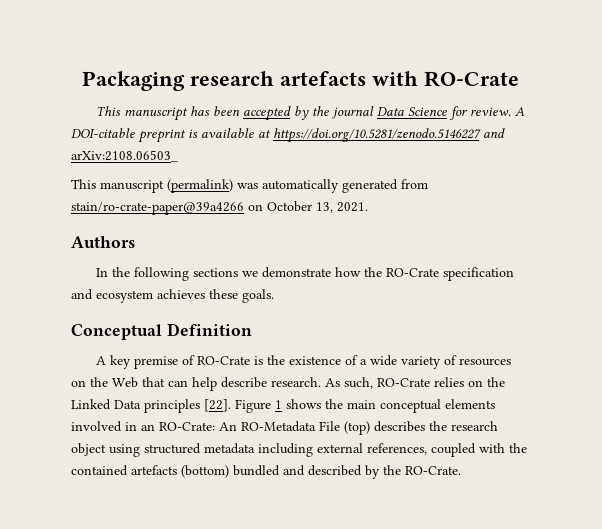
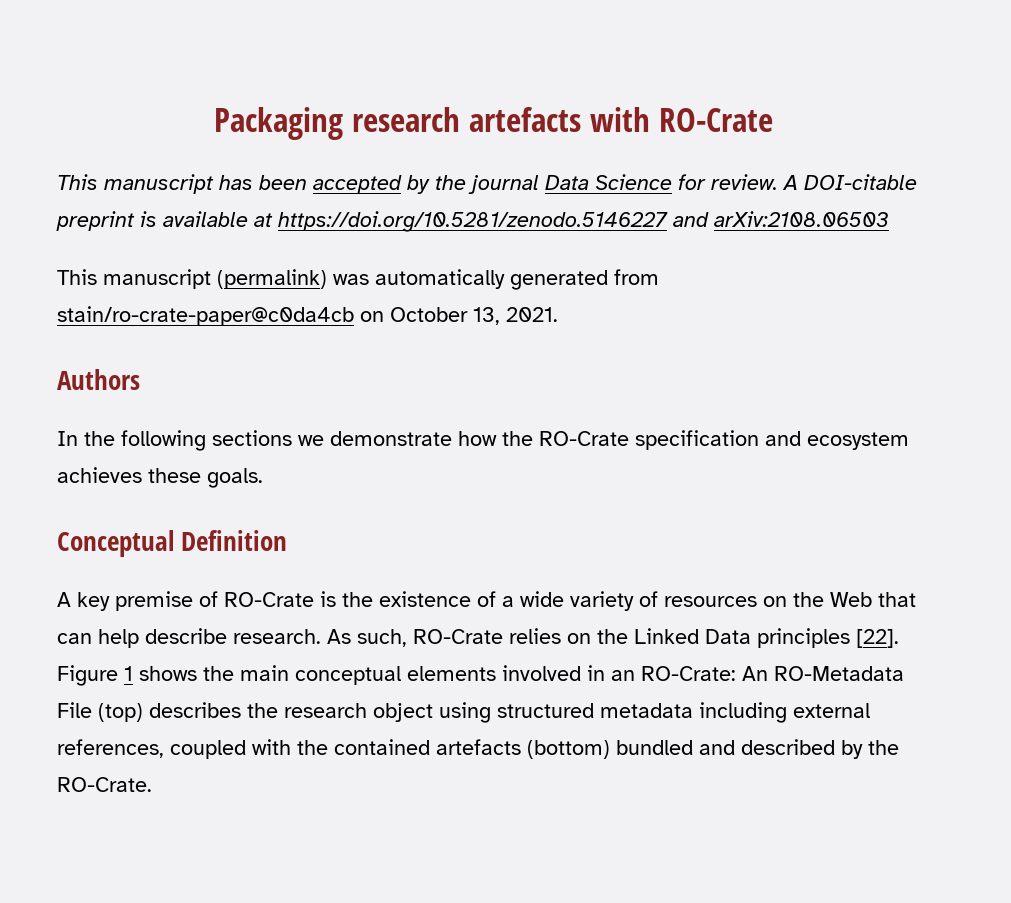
- A DOI-citable preprint is available at https://doi.org/10.5281/zenodo.5146227 and arXiv:2108.06503_
+ A DOI-citable preprint is available at https://doi.org/10.5281/zenodo.5146227 and arXiv:2108.06503
- This manuscript (permalink) was automatically generated from stain/ro-crate-paper@39a4266 on October 13, 2021.
+ This manuscript (permalink) was automatically generated from stain/ro-crate-paper@c0da4cb on October 13, 2021.

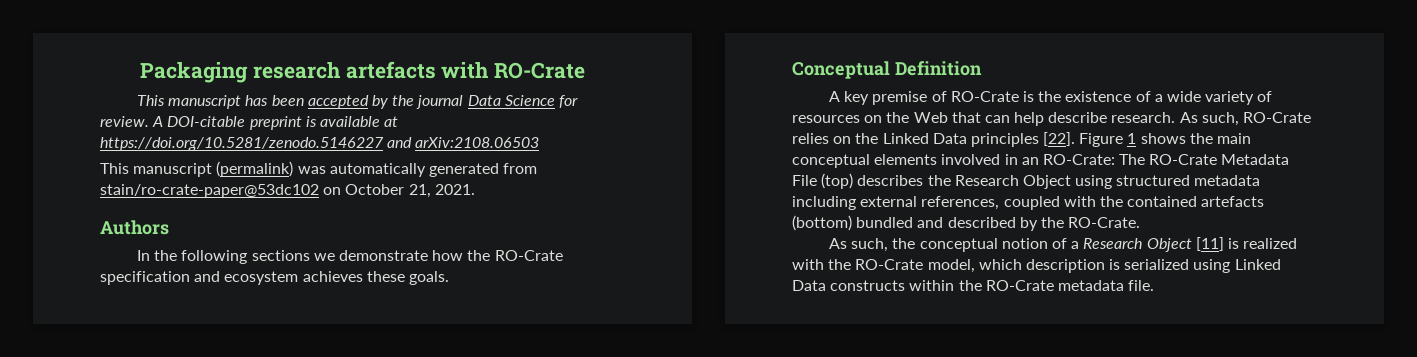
- This manuscript (permalink) was automatically generated from stain/ro-crate-paper@c0da4cb on October 13, 2021.
+ This manuscript (permalink) was automatically generated from stain/ro-crate-paper@53dc102 on October 21, 2021.
- Figure 1 shows the main conceptual elements involved in an RO-Crate: An RO-Metadata File (top) describes the research object using structured metadata including external references, coupled with the contained artefacts (bottom) bundled and described by the RO-Crate.
+ Figure 1 shows the main conceptual elements involved in an RO-Crate: The RO-Crate Metadata File (top) describes the Research Object using structured metadata including external references, coupled with the contained artefacts (bottom) bundled and described by the RO-Crate.
+ As such, the conceptual notion of a Research Object [11] is realized with the RO-Crate model, which description is serialized using Linked Data constructs within the RO-Crate metadata file.

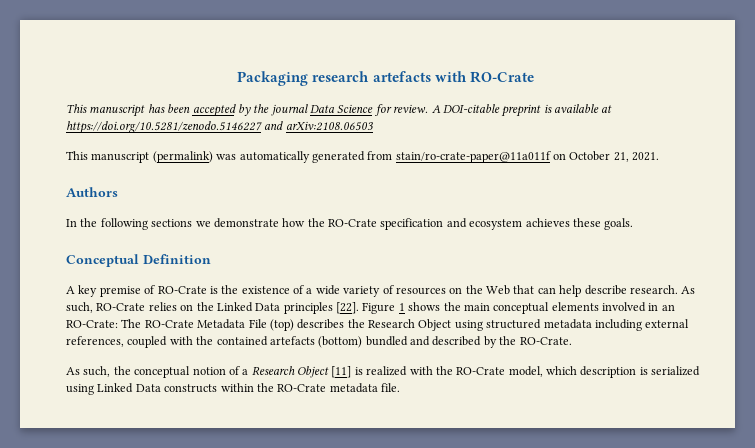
- This manuscript (permalink) was automatically generated from stain/ro-crate-paper@53dc102 on October 21, 2021.
+ This manuscript (permalink) was automatically generated from stain/ro-crate-paper@11a011f on October 21, 2021.

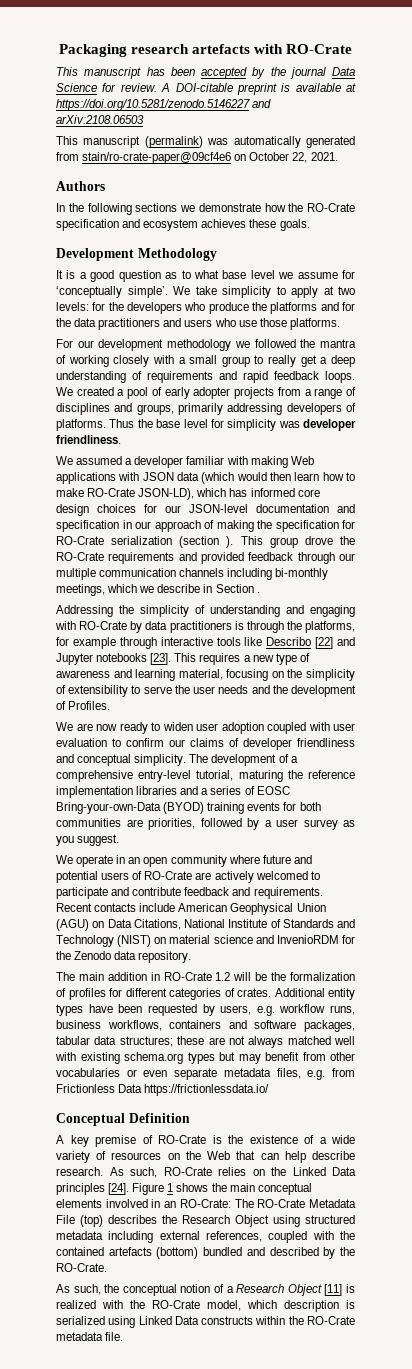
- This manuscript (permalink) was automatically generated from stain/ro-crate-paper@11a011f on October 21, 2021.
+ This manuscript (permalink) was automatically generated from stain/ro-crate-paper@09cf4e6 on October 22, 2021.
+ Development Methodology
+ It is a good question as to what base level we assume for ‘conceptually simple’. We take simplicity to apply at two levels: for the developers who produce the platforms and for the data practitioners and users who use those platforms.
+ For our development methodology we followed the mantra of working closely with a small group to really get a deep understanding of requirements and rapid feedback loops. We created a pool of early adopter projects from a range of disciplines and groups, primarily addressing developers of platforms. Thus the base level for simplicity was developer friendliness.
+ We assumed a developer familiar with making Web applications with JSON data (which would then learn how to make RO-Crate JSON-LD), which has informed core design choices for our JSON-level documentation and specification in our approach of making the specification for RO-Crate serialization (section ). This group drove the RO-Crate requirements and provided feedback through our multiple communication channels including bi-monthly meetings, which we describe in Section .
+ Addressing the simplicity of understanding and engaging with RO-Crate by data practitioners is through the platforms, for example through interactive tools like Describo [22] and Jupyter notebooks [23]. This requires a new type of awareness and learning material, focusing on the simplicity of extensibility to serve the user needs and the development of Profiles.
+ We are now ready to widen user adoption coupled with user evaluation to confirm our claims of developer friendliness and conceptual simplicity. The development of a comprehensive entry-level tutorial, maturing the reference implementation libraries and a series of EOSC Bring-your-own-Data (BYOD) training events for both communities are priorities, followed by a user survey as you suggest.
+ We operate in an open community where future and potential users of RO-Crate are actively welcomed to participate and contribute feedback and requirements. Recent contacts include American Geophysical Union (AGU) on Data Citations, National Institute of Standards and Technology (NIST) on material science and InvenioRDM for the Zenodo data repository.
+ The main addition in RO-Crate 1.2 will be the formalization of profiles for different categories of crates. Additional entity types have been requested by users, e.g. workflow runs, business workflows, containers and software packages, tabular data structures; these are not always matched well with existing schema.org types but may benefit from other vocabularies or even separate metadata files, e.g. from Frictionless Data https://frictionlessdata.io/
- As such, RO-Crate relies on the Linked Data principles [22].
+ As such, RO-Crate relies on the Linked Data principles [24].

